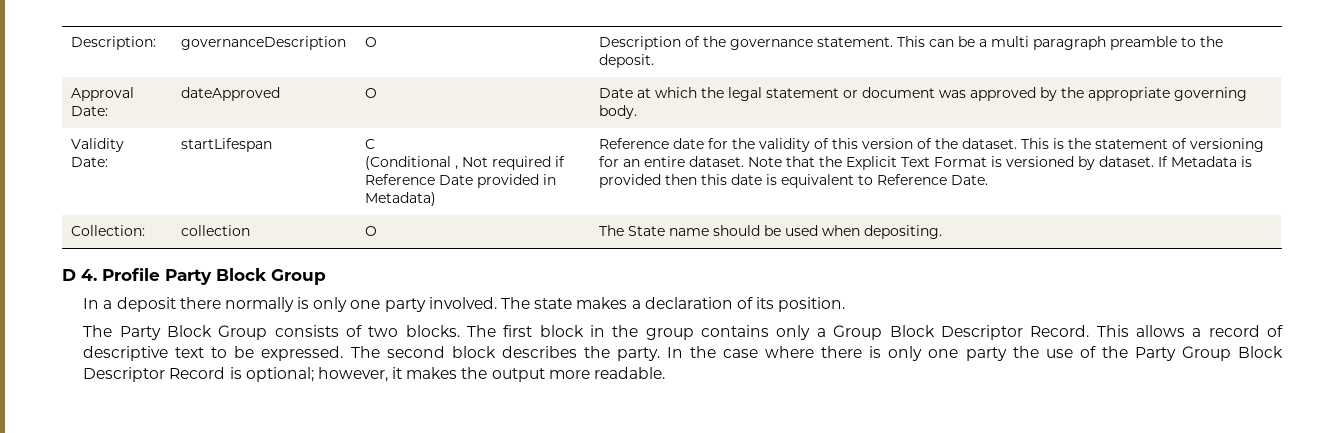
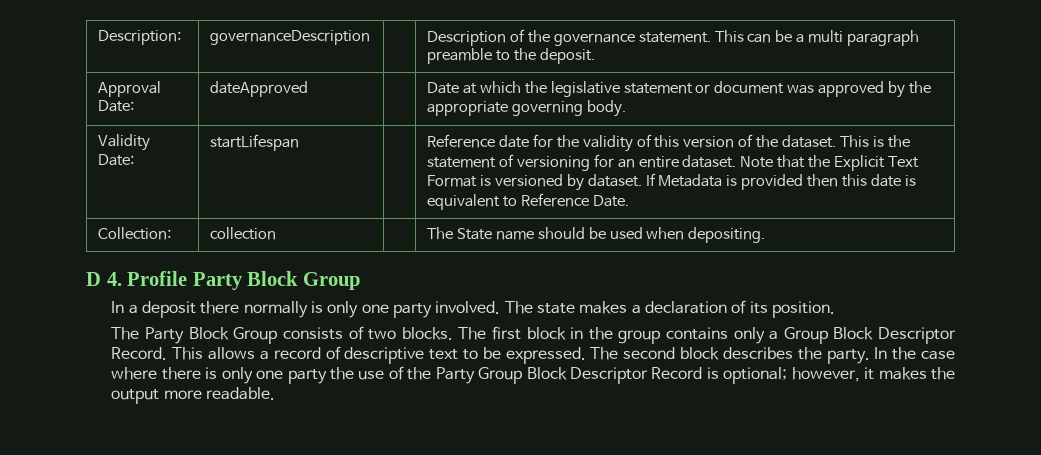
- Description: | governanceDescription | O | Description of the governance statement. This can be a multi paragraph preamble to the deposit.
+ Description: | governanceDescription | | Description of the governance statement. This can be a multi paragraph preamble to the deposit.
- Approval Date: | dateApproved | O | Date at which the legal statement or document was approved by the appropriate governing body.
+ Approval Date: | dateApproved | | Date at which the legislative statement or document was approved by the appropriate governing body.
- C
- (Conditional , Not required if Reference Date provided in Metadata)
- Collection: | collection | O | The State name should be used when depositing.
+ Collection: | collection | | The State name should be used when depositing.

